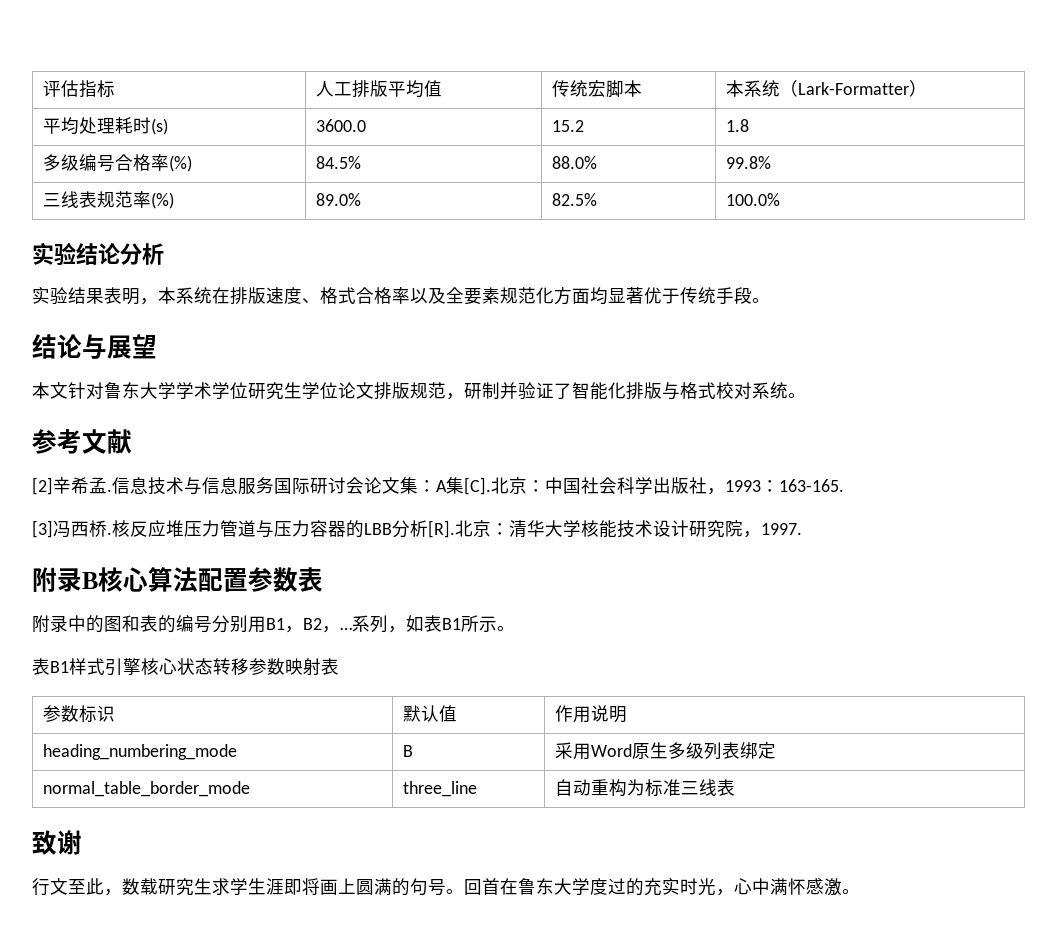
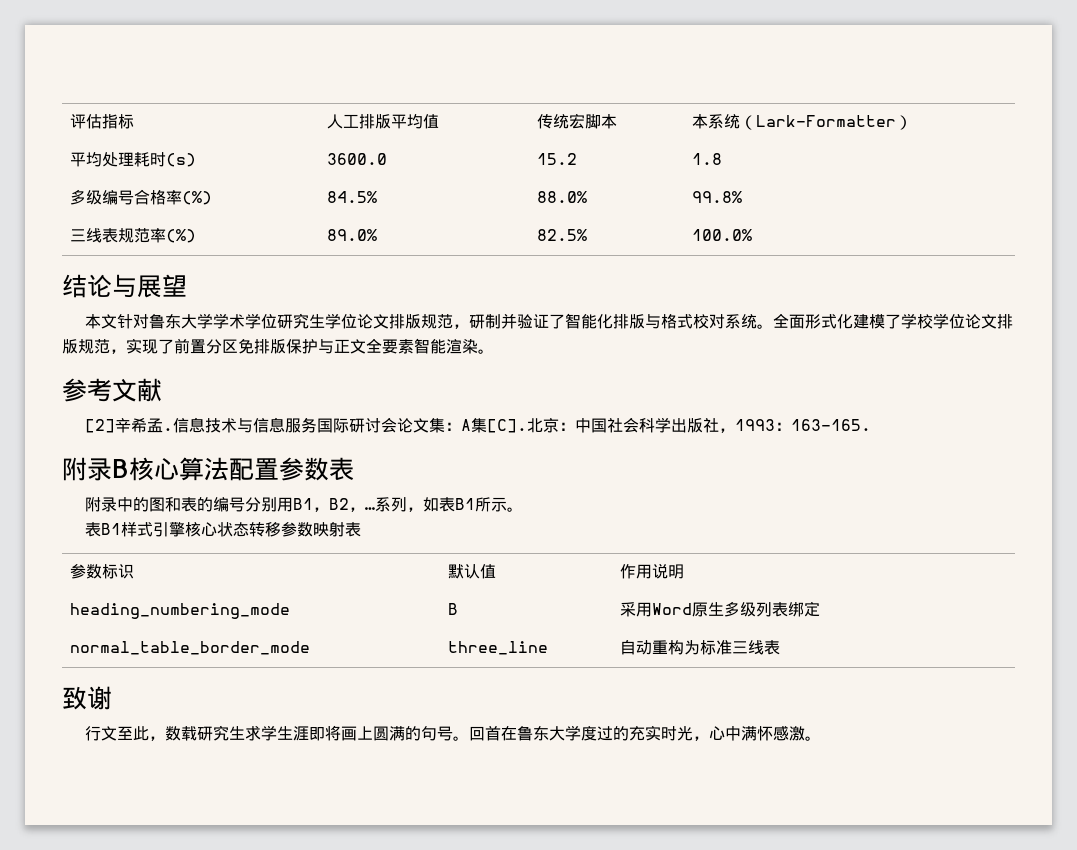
- 实验结论分析
- 实验结果表明，本系统在排版速度、格式合格率以及全要素规范化方面均显著优于传统手段。
+ 全面形式化建模了学校学位论文排版规范，实现了前置分区免排版保护与正文全要素智能渲染。
- [3]冯西桥.核反应堆压力管道与压力容器的LBB分析[R].北京：清华大学核能技术设计研究院，1997.

